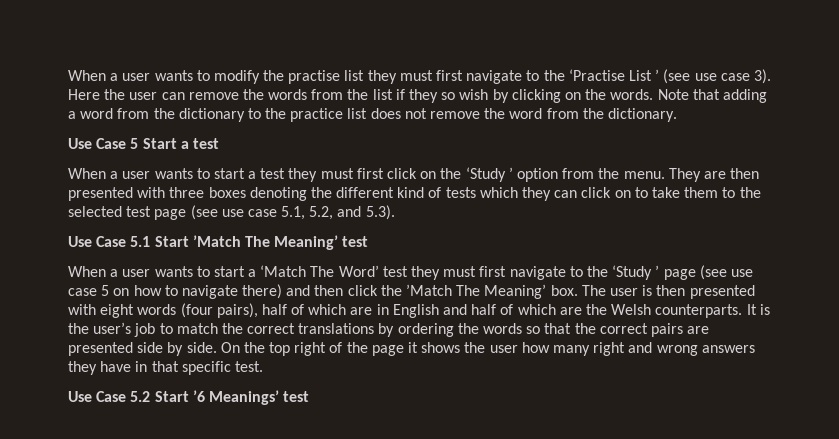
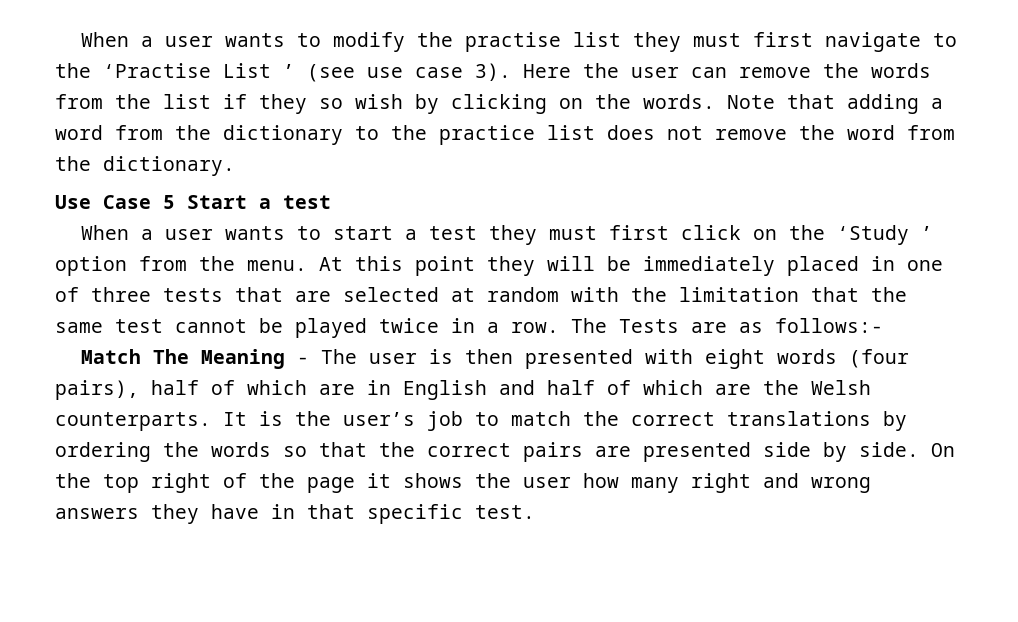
- They are then presented with three boxes denoting the different kind of tests which they can click on to take them to the selected test page (see use case 5.1, 5.2, and 5.3).
- Use Case 5.1 Start ’Match The Meaning’ test
- When a user wants to start a ‘Match The Word’ test they must first navigate to the ‘Study ’ page (see use case 5 on how to navigate there) and then click the ’Match The Meaning’ box. The user is then presented with eight words (four pairs), half of which are in English and half of which are the Welsh counterparts.
+ At this point they will be immediately placed in one of three tests that are selected at random with the limitation that the same test cannot be played twice in a row. The Tests are as follows:-
+ Match The Meaning - The user is then presented with eight words (four pairs), half of which are in English and half of which are the Welsh counterparts.
- Use Case 5.2 Start ’6 Meanings’ test

